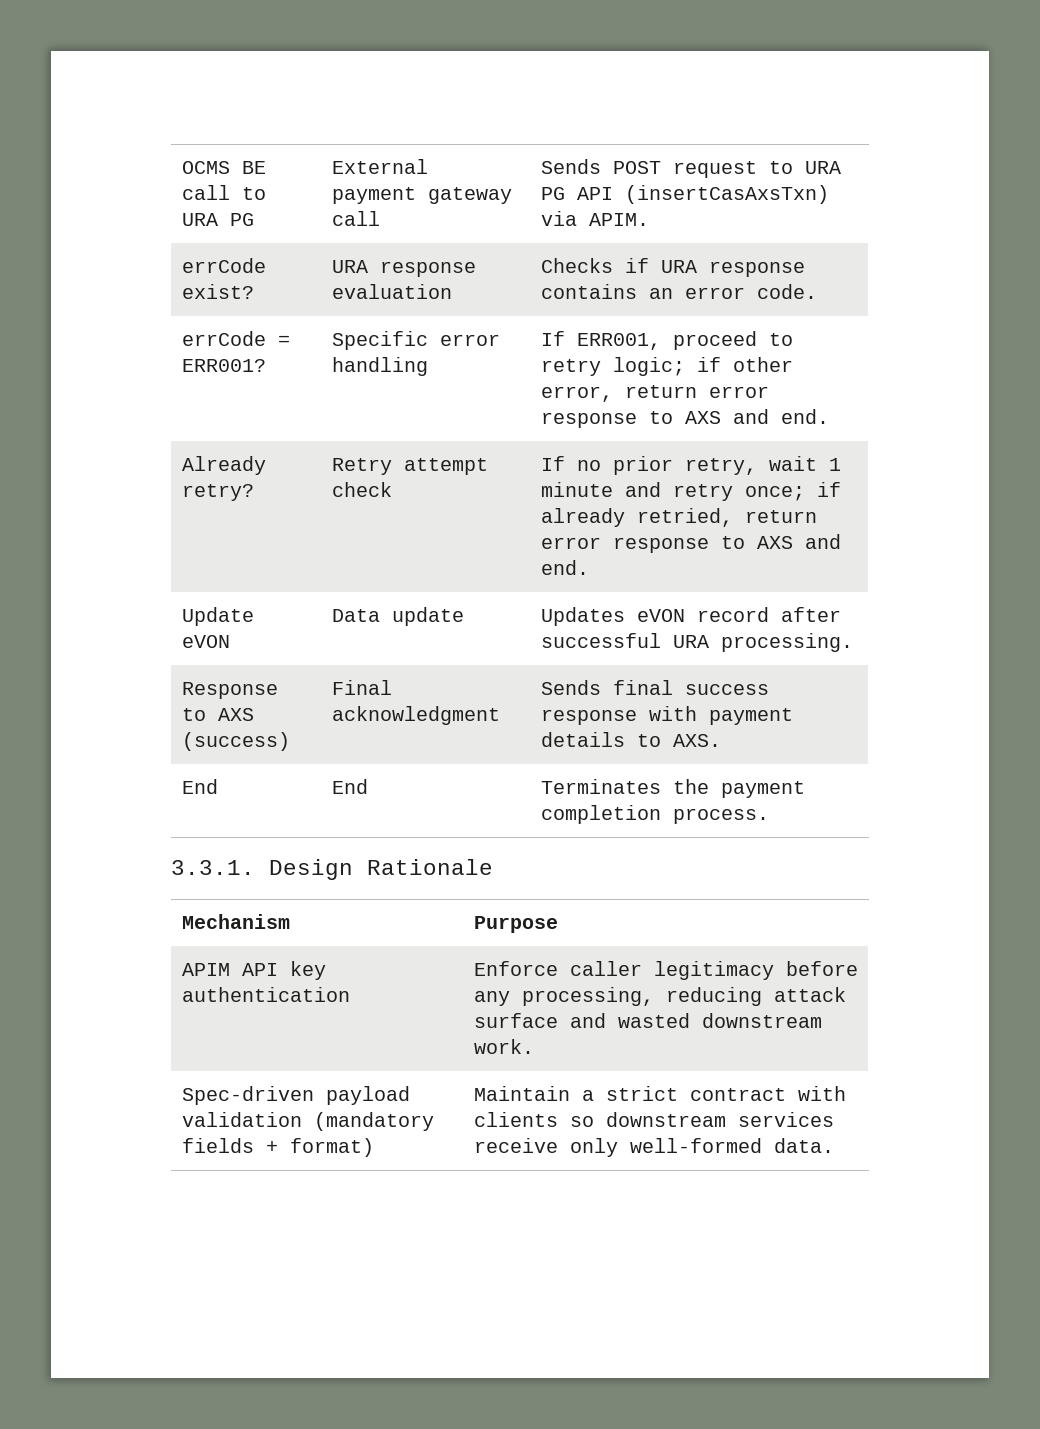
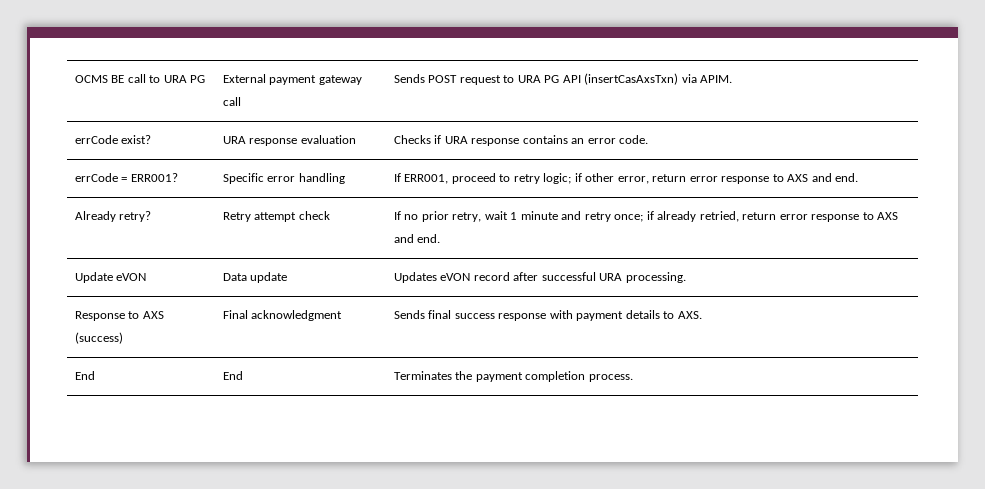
- 3.3.1. Design Rationale
- Mechanism | Purpose
- APIM API key authentication | Enforce caller legitimacy before any processing, reducing attack surface and wasted downstream work.
- Spec-driven payload validation (mandatory fields + format) | Maintain a strict contract with clients so downstream services receive only well-formed data.

